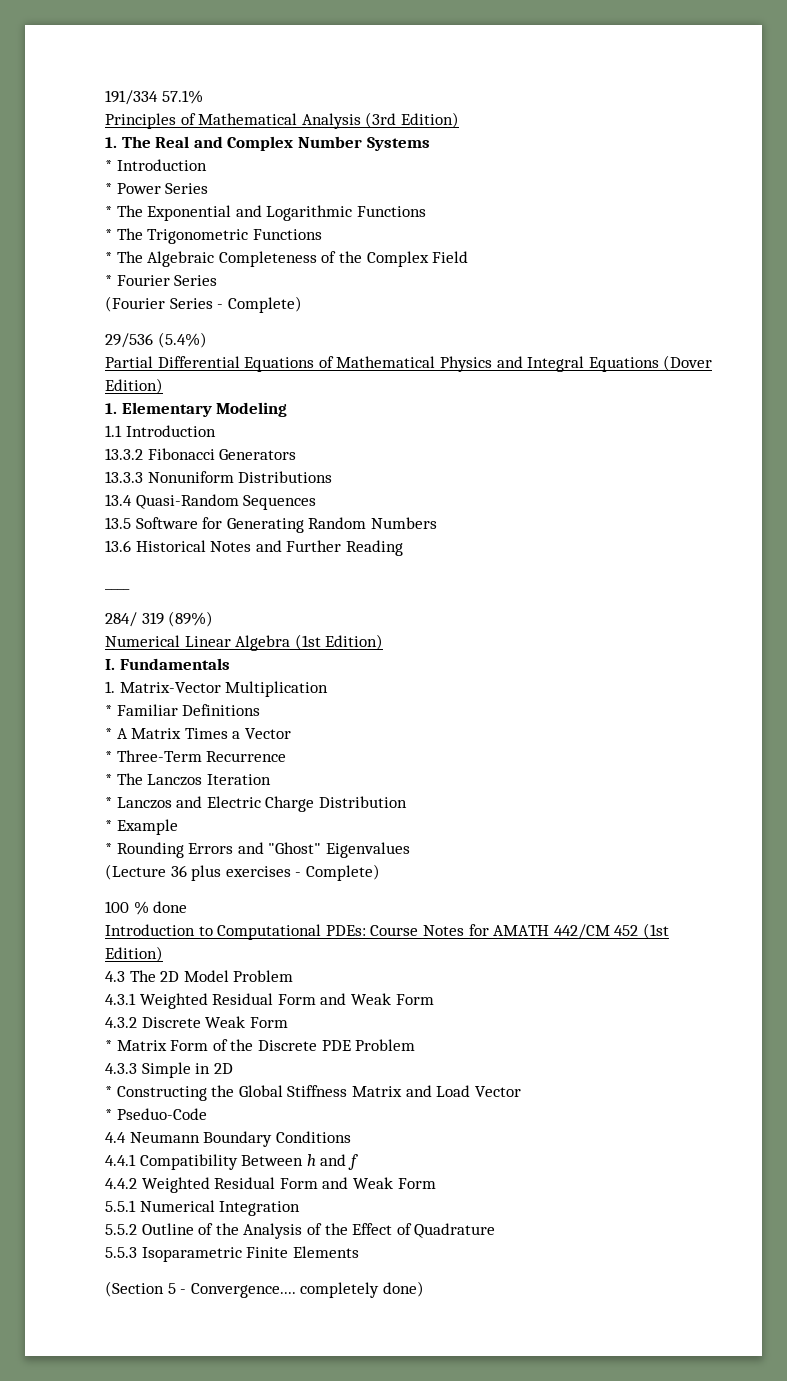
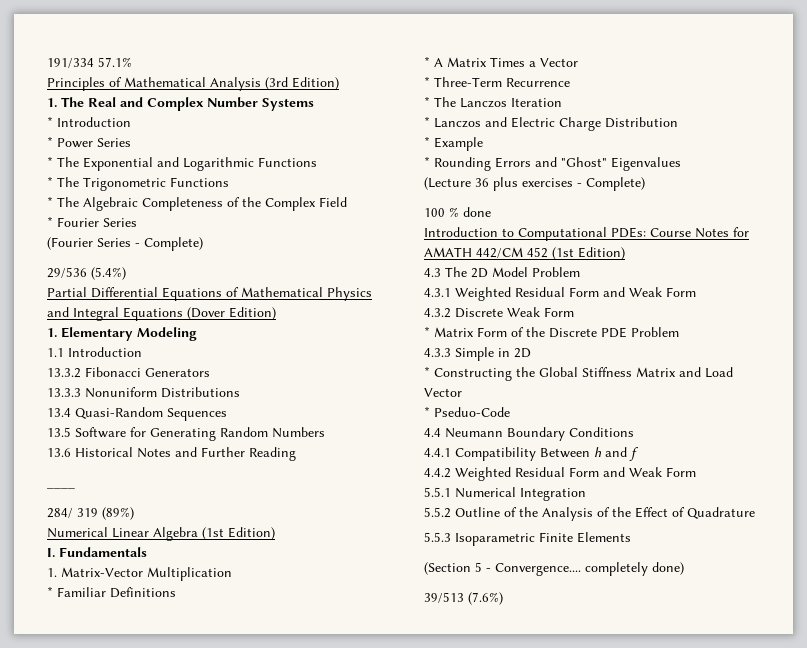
+ 39/513 (7.6%)

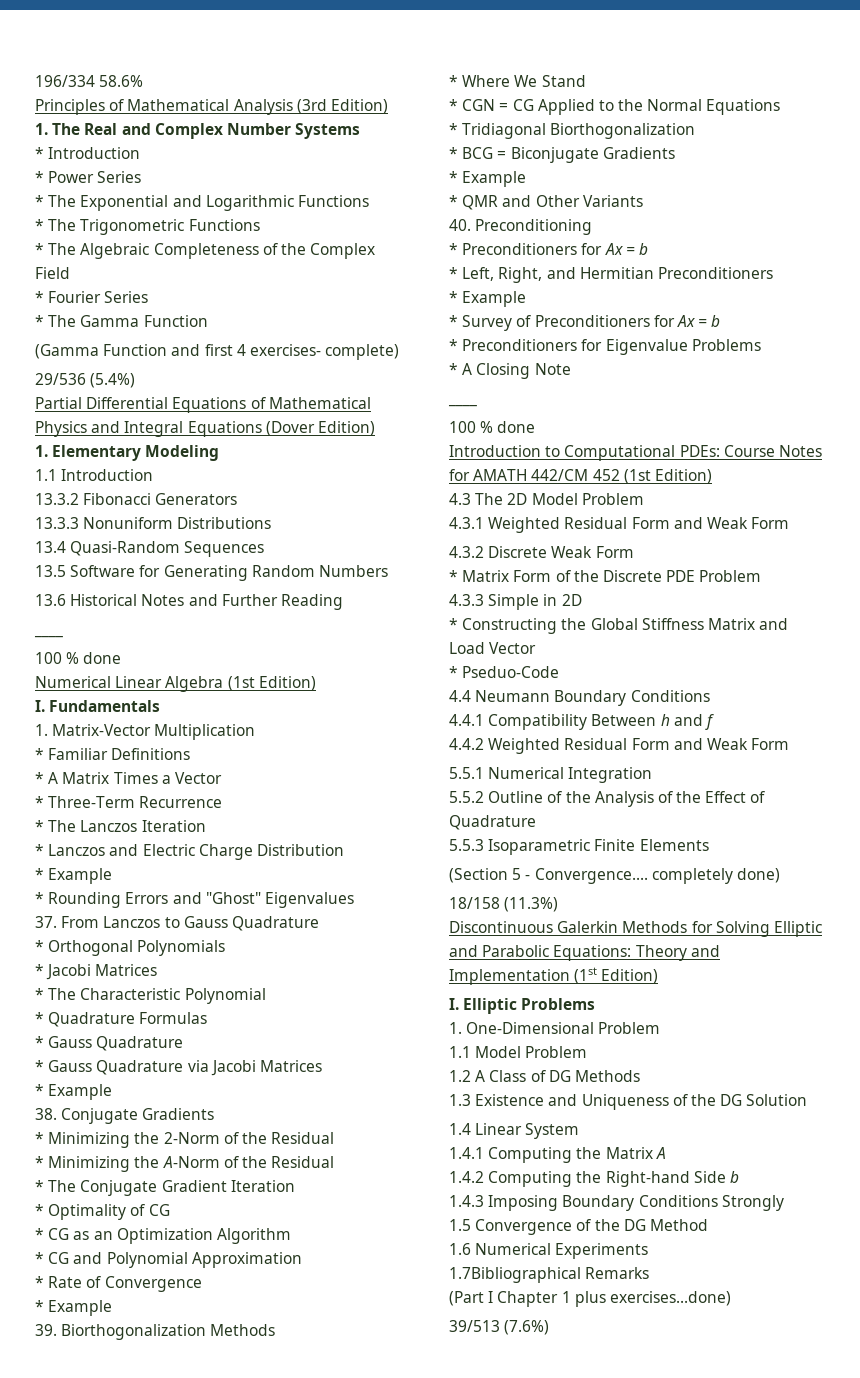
- 191/334 57.1%
+ 196/334 58.6%
- (Fourier Series - Complete)
+ * The Gamma Function
+ (Gamma Function and first 4 exercises- complete)
  13.6 Historical Notes and Further Reading
  ____
- 284/ 319 (89%)
+ 100 % done
- (Lecture 36 plus exercises - Complete)
+ 37. From Lanczos to Gauss Quadrature
+ * Orthogonal Polynomials
+ * Jacobi Matrices
+ * The Characteristic Polynomial
+ * Quadrature Formulas
+ * Gauss Quadrature
+ * Gauss Quadrature via Jacobi Matrices
+ * Example
+ 38. Conjugate Gradients
+ * Minimizing the 2-Norm of the Residual
+ * Minimizing the A-Norm of the Residual
+ * The Conjugate Gradient Iteration
+ * Optimality of CG
+ * CG as an Optimization Algorithm
+ * CG and Polynomial Approximation
+ * Rate of Convergence
+ * Example
+ 39. Biorthogonalization Methods
+ * Where We Stand
+ * CGN = CG Applied to the Normal Equations
+ * Tridiagonal Biorthogonalization
+ * BCG = Biconjugate Gradients
+ * Example
+ * QMR and Other Variants
+ 40. Preconditioning
+ * Preconditioners for Ax = b
+ * Left, Right, and Hermitian Preconditioners
+ * Example
+ * Survey of Preconditioners for Ax = b
+ * Preconditioners for Eigenvalue Problems
+ * A Closing Note
+ ____
+ 18/158 (11.3%)
+ Discontinuous Galerkin Methods for Solving Elliptic and Parabolic Equations: Theory and Implementation (1st Edition)
+ I. Elliptic Problems
+ 1. One-Dimensional Problem
+ 1.1 Model Problem
+ 1.2 A Class of DG Methods
+ 1.3 Existence and Uniqueness of the DG Solution
+ 1.4 Linear System
+ 1.4.1 Computing the Matrix A
+ 1.4.2 Computing the Right-hand Side b
+ 1.4.3 Imposing Boundary Conditions Strongly
+ 1.5 Convergence of the DG Method
+ 1.6 Numerical Experiments
+ 1.7Bibliographical Remarks
+ (Part I Chapter 1 plus exercises...done)

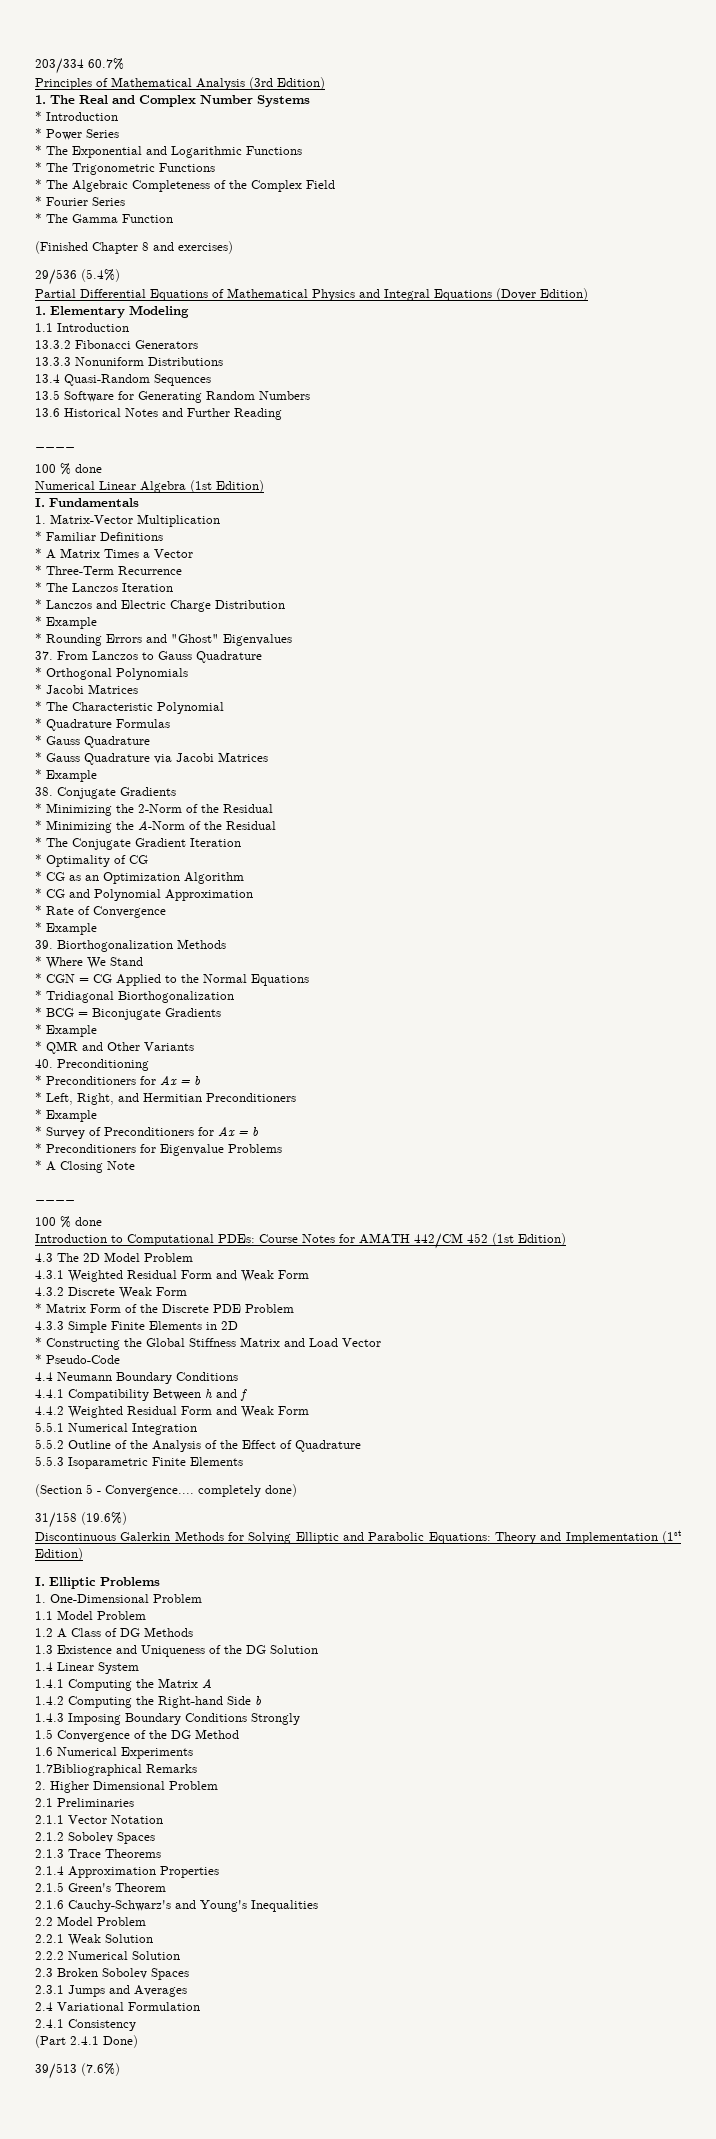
- 196/334 58.6%
+ 203/334 60.7%
- (Gamma Function and first 4 exercises- complete)
+ (Finished Chapter 8 and exercises)
- 4.3.3 Simple in 2D
+ 4.3.3 Simple Finite Elements in 2D
- * Pseduo-Code
+ * Pseudo-Code
- 18/158 (11.3%)
+ 31/158 (19.6%)
- (Part I Chapter 1 plus exercises...done)
+ 2. Higher Dimensional Problem
+ 2.1 Preliminaries
+ 2.1.1 Vector Notation
+ 2.1.2 Sobolev Spaces
+ 2.1.3 Trace Theorems
+ 2.1.4 Approximation Properties
+ 2.1.5 Green's Theorem
+ 2.1.6 Cauchy-Schwarz's and Young's Inequalities
+ 2.2 Model Problem
+ 2.2.1 Weak Solution
+ 2.2.2 Numerical Solution
+ 2.3 Broken Sobolev Spaces
+ 2.3.1 Jumps and Averages
+ 2.4 Variational Formulation
+ 2.4.1 Consistency
+ (Part 2.4.1 Done)

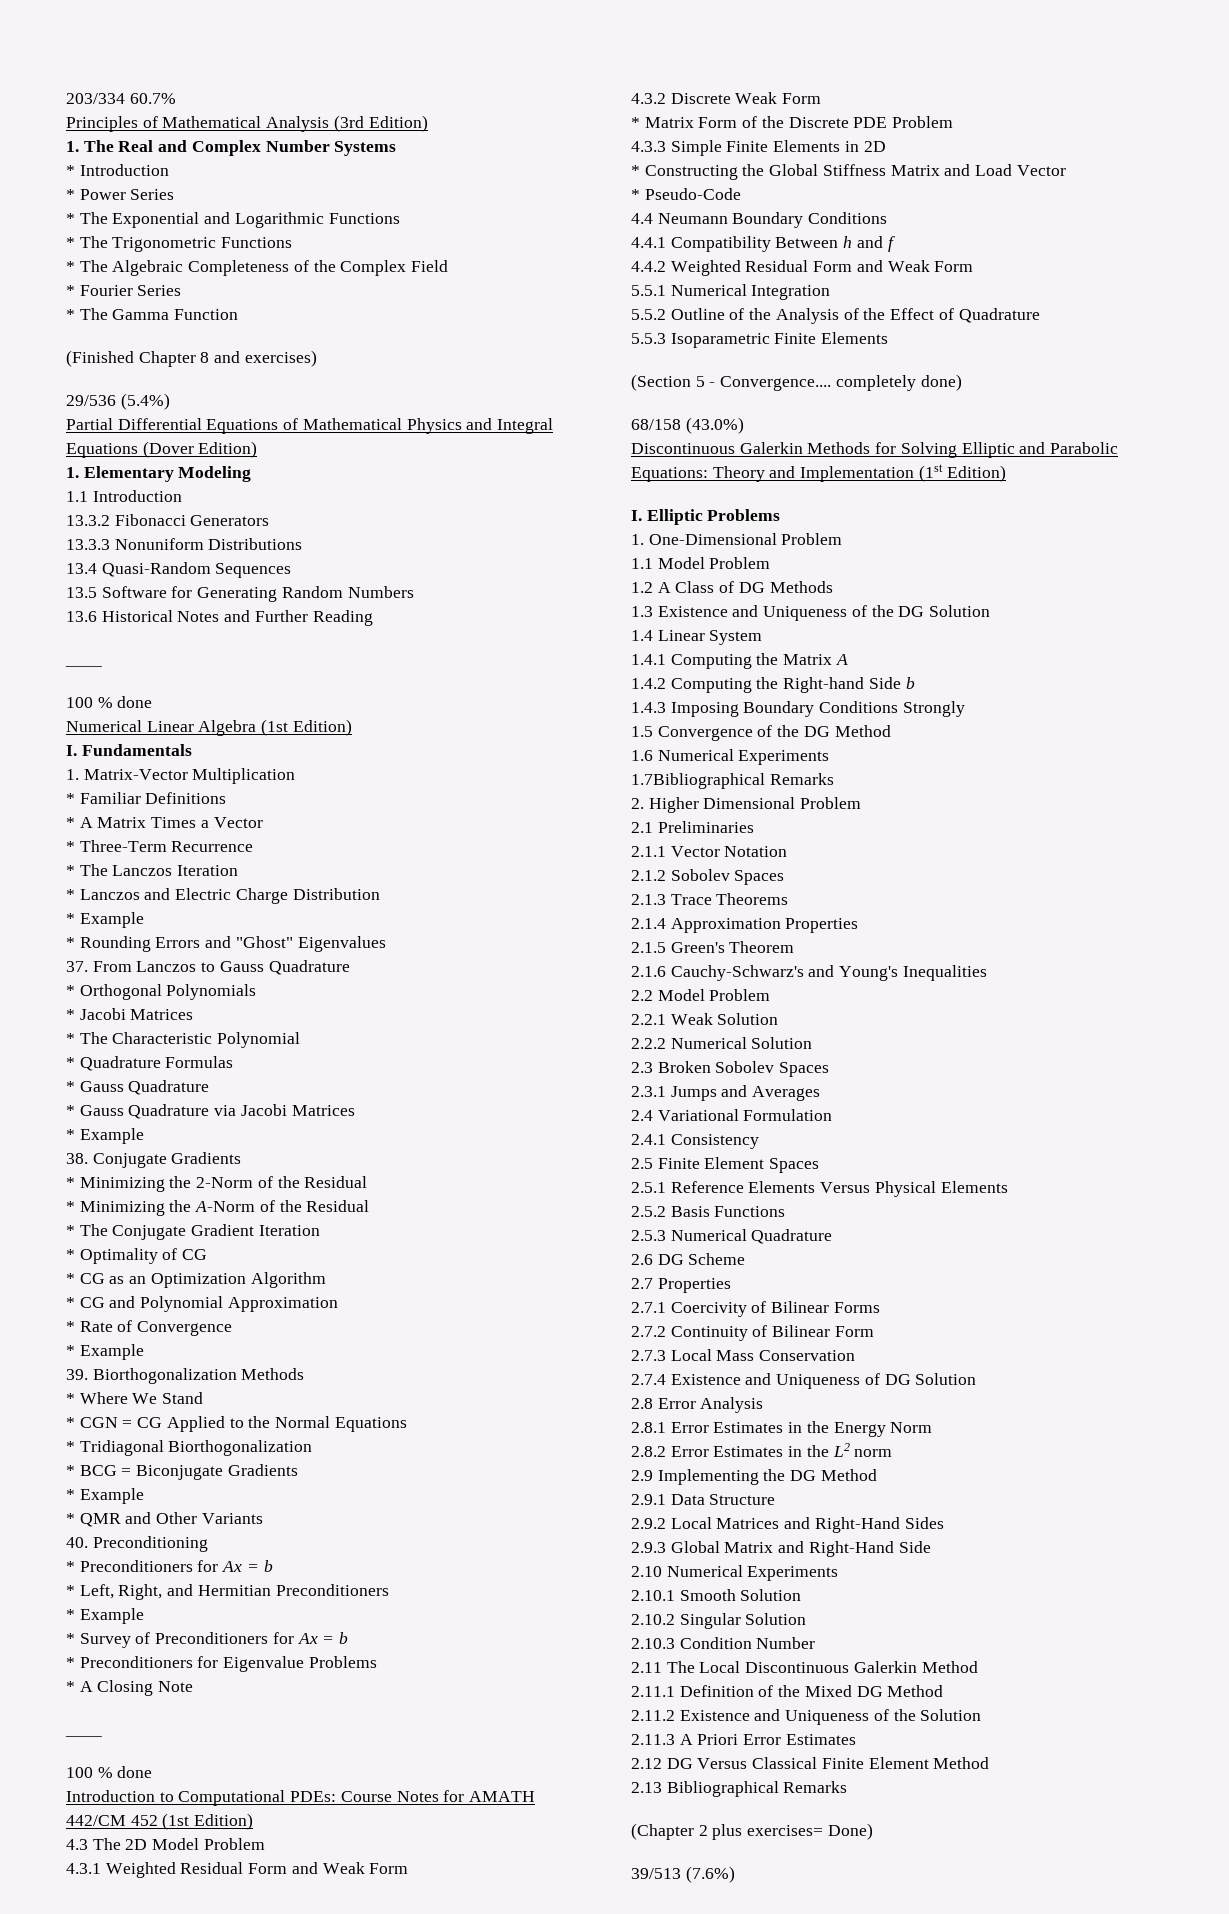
- 31/158 (19.6%)
+ 68/158 (43.0%)
- (Part 2.4.1 Done)
+ 2.5 Finite Element Spaces
+ 2.5.1 Reference Elements Versus Physical Elements
+ 2.5.2 Basis Functions
+ 2.5.3 Numerical Quadrature
+ 2.6 DG Scheme
+ 2.7 Properties
+ 2.7.1 Coercivity of Bilinear Forms
+ 2.7.2 Continuity of Bilinear Form
+ 2.7.3 Local Mass Conservation
+ 2.7.4 Existence and Uniqueness of DG Solution
+ 2.8 Error Analysis
+ 2.8.1 Error Estimates in the Energy Norm
+ 2.8.2 Error Estimates in the L2 norm
+ 2.9 Implementing the DG Method
+ 2.9.1 Data Structure
+ 2.9.2 Local Matrices and Right-Hand Sides
+ 2.9.3 Global Matrix and Right-Hand Side
+ 2.10 Numerical Experiments
+ 2.10.1 Smooth Solution
+ 2.10.2 Singular Solution
+ 2.10.3 Condition Number
+ 2.11 The Local Discontinuous Galerkin Method
+ 2.11.1 Definition of the Mixed DG Method
+ 2.11.2 Existence and Uniqueness of the Solution
+ 2.11.3 A Priori Error Estimates
+ 2.12 DG Versus Classical Finite Element Method
+ 2.13 Bibliographical Remarks
+ (Chapter 2 plus exercises= Done)

